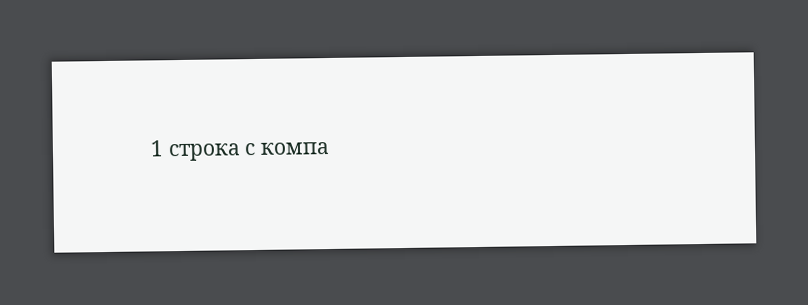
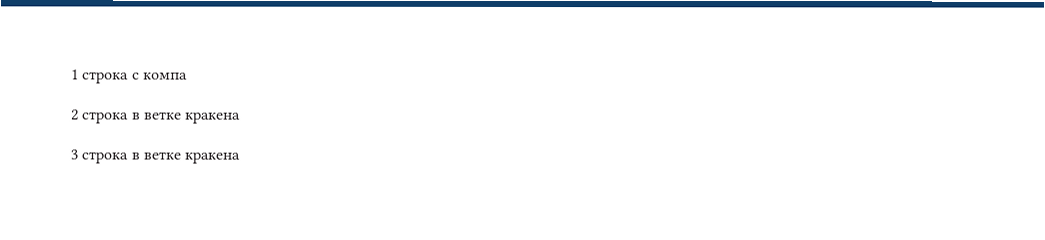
+ 2 строка в ветке кракена
+ 3 строка в ветке кракена

